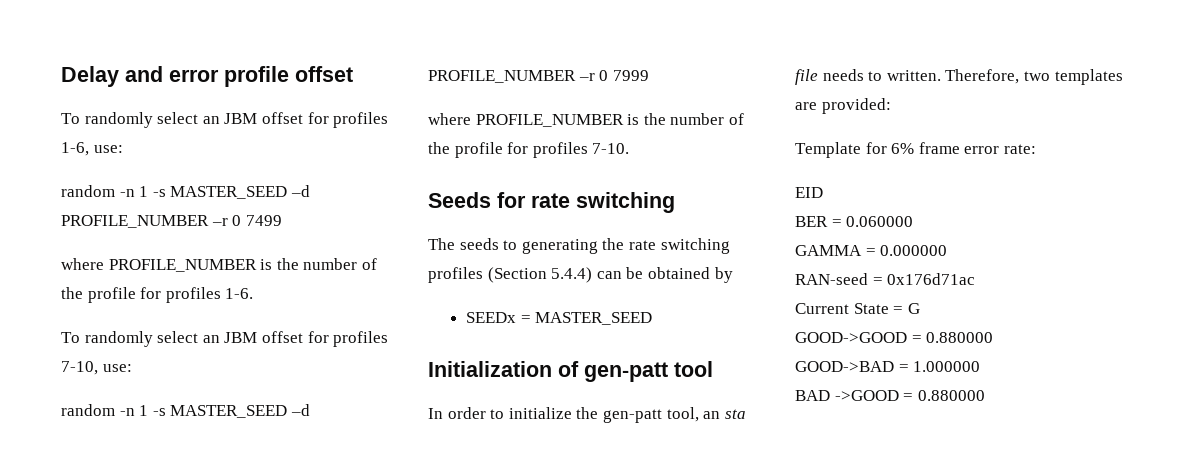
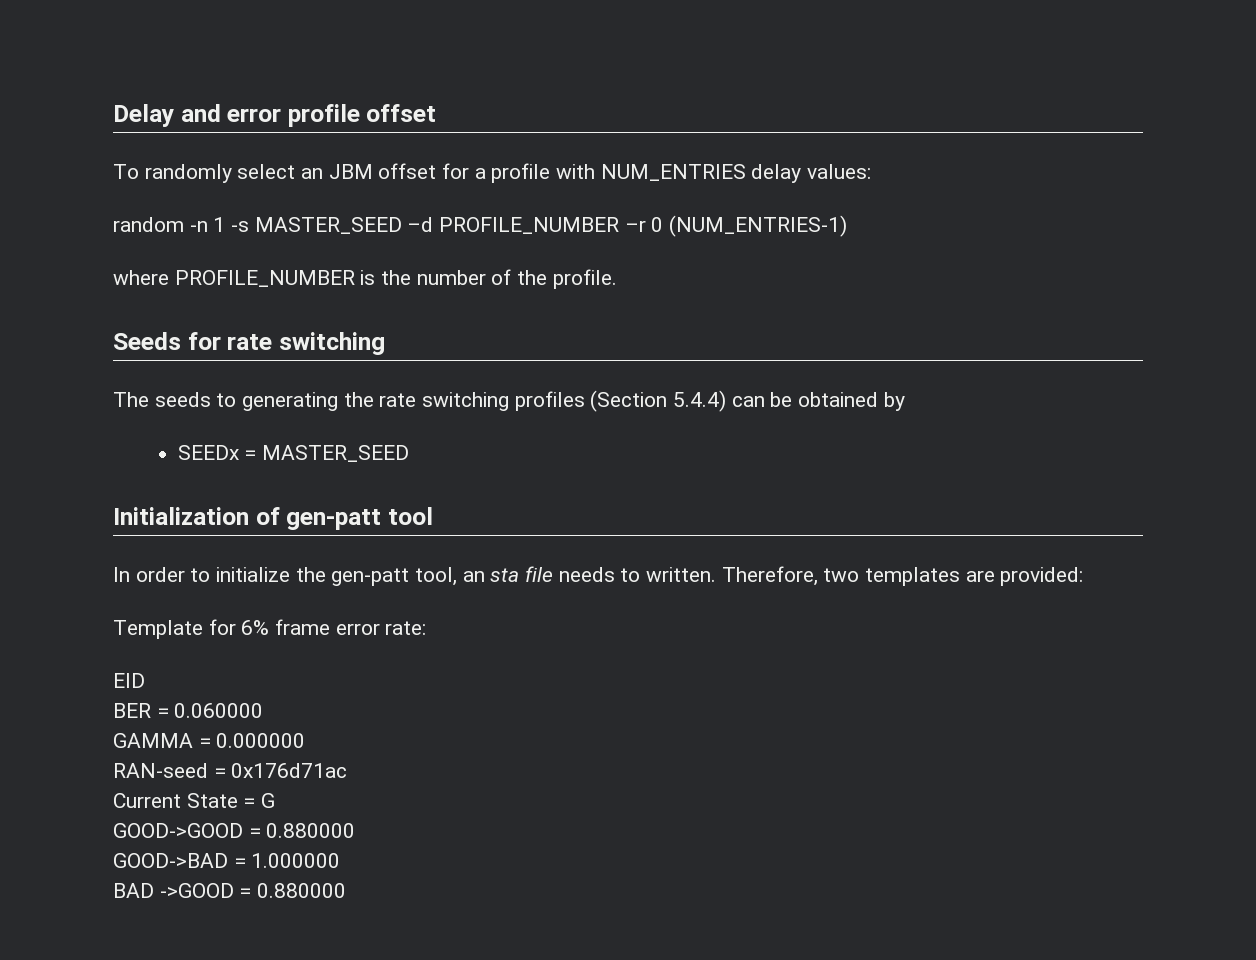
- To randomly select an JBM offset for profiles 1-6, use:
- random -n 1 -s MASTER_SEED –d PROFILE_NUMBER –r 0 7499
- where PROFILE_NUMBER is the number of the profile for profiles 1-6.
- To randomly select an JBM offset for profiles 7-10, use:
- random -n 1 -s MASTER_SEED –d PROFILE_NUMBER –r 0 7999
- where PROFILE_NUMBER is the number of the profile for profiles 7-10.
+ To randomly select an JBM offset for a profile with NUM_ENTRIES delay values:
+ random -n 1 -s MASTER_SEED –d PROFILE_NUMBER –r 0 (NUM_ENTRIES-1)
+ where PROFILE_NUMBER is the number of the profile.

